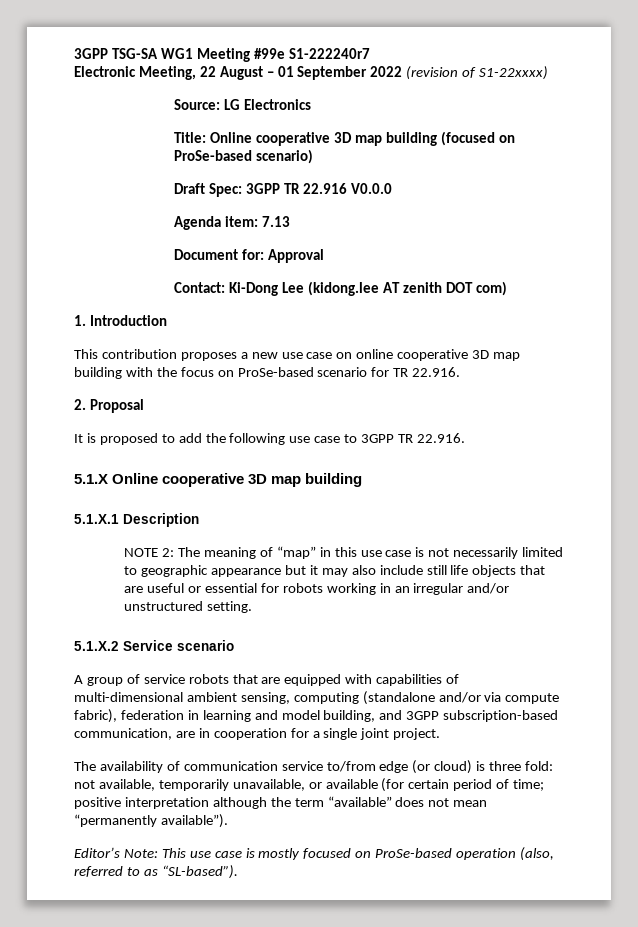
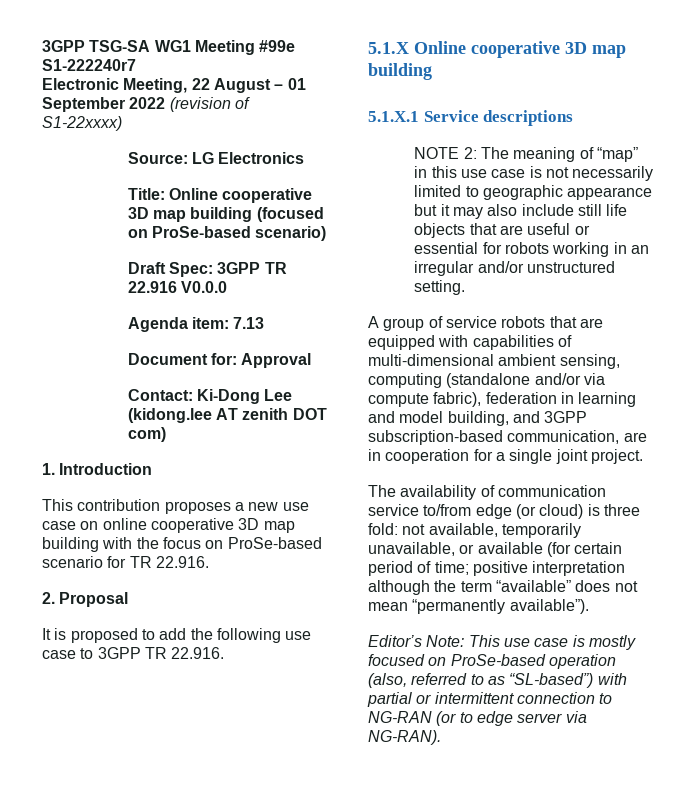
- 5.1.X.1 Description
+ 5.1.X.1 Service descriptions
- 5.1.X.2 Service scenario
- Editor’s Note: This use case is mostly focused on ProSe-based operation (also, referred to as “SL-based”).
+ Editor’s Note: This use case is mostly focused on ProSe-based operation (also, referred to as “SL-based”) with partial or intermittent connection to NG-RAN (or to edge server via NG-RAN).

